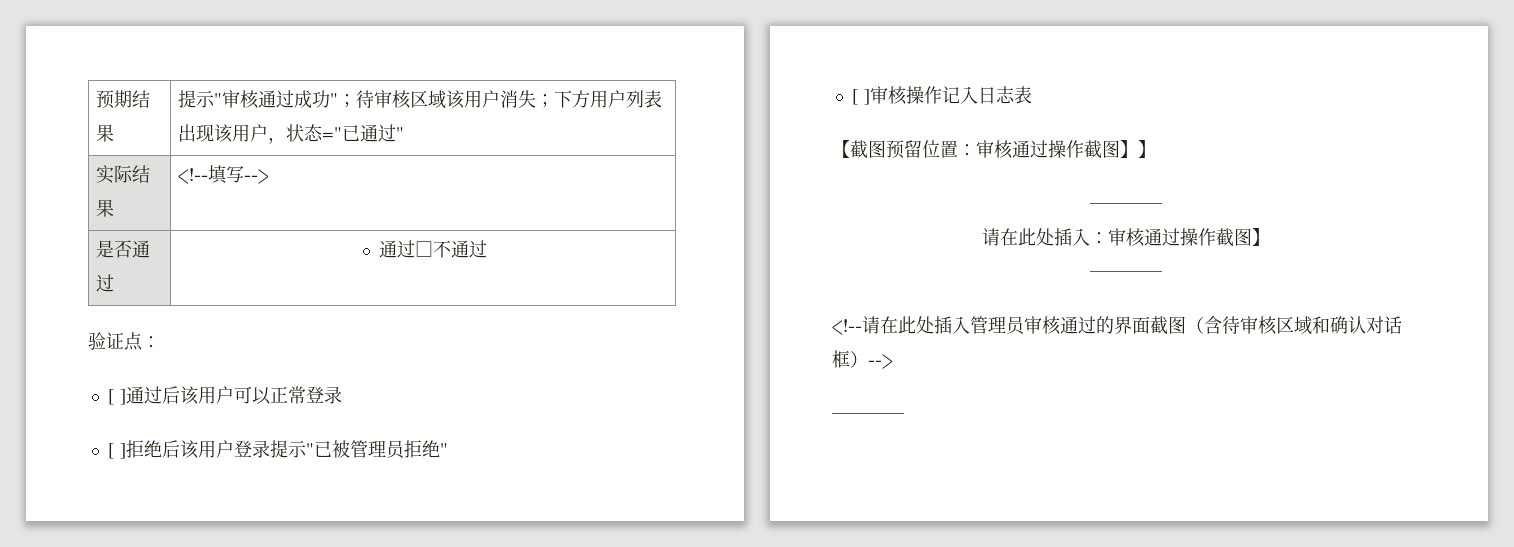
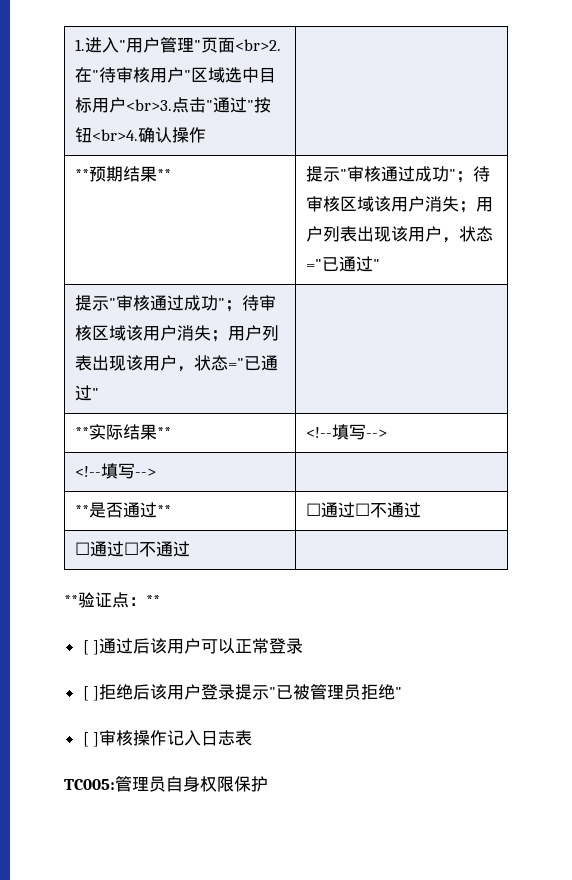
- 预期结果 | 提示"审核通过成功"；待审核区域该用户消失；下方用户列表出现该用户，状态="已通过"
+ 1.进入"用户管理"页面<br>2.在"待审核用户"区域选中目标用户<br>3.点击"通过"按钮<br>4.确认操作 |
+ **预期结果** | 提示"审核通过成功"；待审核区域该用户消失；用户列表出现该用户，状态="已通过"
- 实际结果 | <!--填写-->
+ 提示"审核通过成功"；待审核区域该用户消失；用户列表出现该用户，状态="已通过" |
+ **实际结果** | <!--填写-->
- 是否通过 | 通过□不通过
- 验证点：
+ <!--填写--> |
+ **是否通过** | ☐通过☐不通过
+ ☐通过☐不通过 |
+ **验证点：**
- 【截图预留位置：审核通过操作截图】】
- ────
- 请在此处插入：审核通过操作截图】
- ────
- <!--请在此处插入管理员审核通过的界面截图（含待审核区域和确认对话框）-->
- ────
+ TC005:管理员自身权限保护

